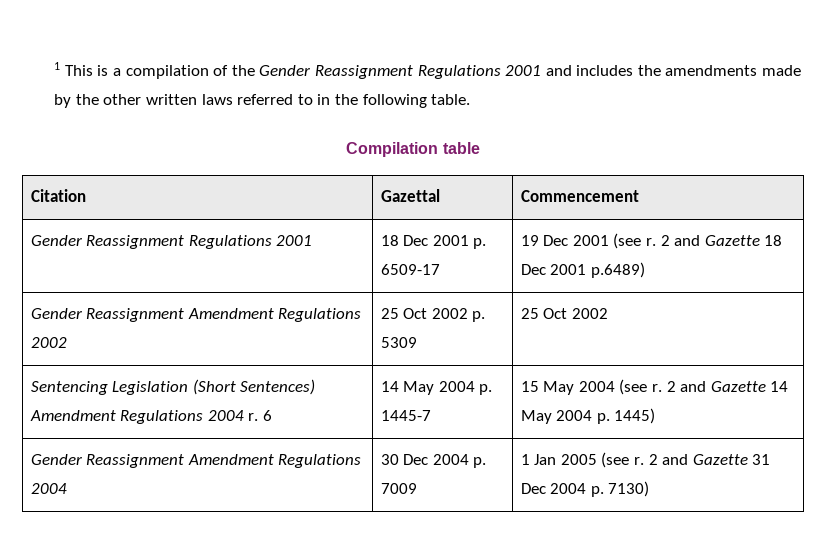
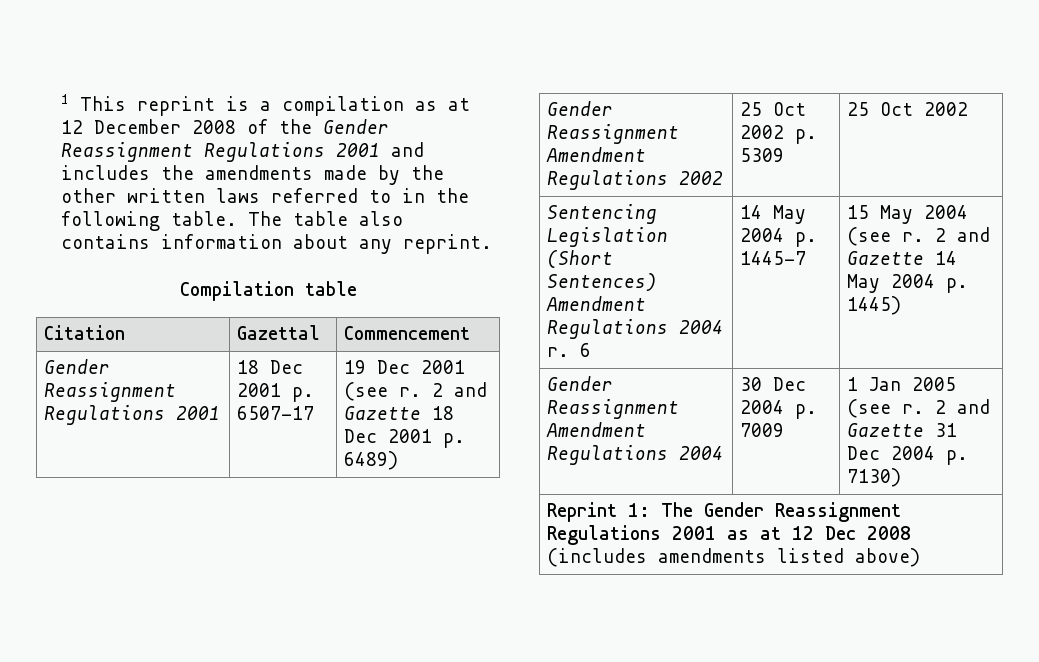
- 1 This is a compilation of the Gender Reassignment Regulations 2001 and includes the amendments made by the other written laws referred to in the following table.
+ 1 This reprint is a compilation as at 12 December 2008 of the Gender Reassignment Regulations 2001 and includes the amendments made by the other written laws referred to in the following table. The table also contains information about any reprint.
- Gender Reassignment Regulations 2001 | 18 Dec 2001 p. 6509-17 | 19 Dec 2001 (see r. 2 and Gazette 18 Dec 2001 p.6489)
+ Gender Reassignment Regulations 2001 | 18 Dec 2001 p. 6507-17 | 19 Dec 2001 (see r. 2 and Gazette 18 Dec 2001 p. 6489)
+ Reprint 1: The Gender Reassignment Regulations 2001 as at 12 Dec 2008 (includes amendments listed above)

